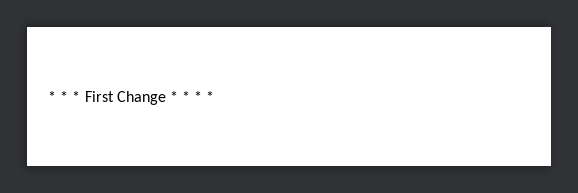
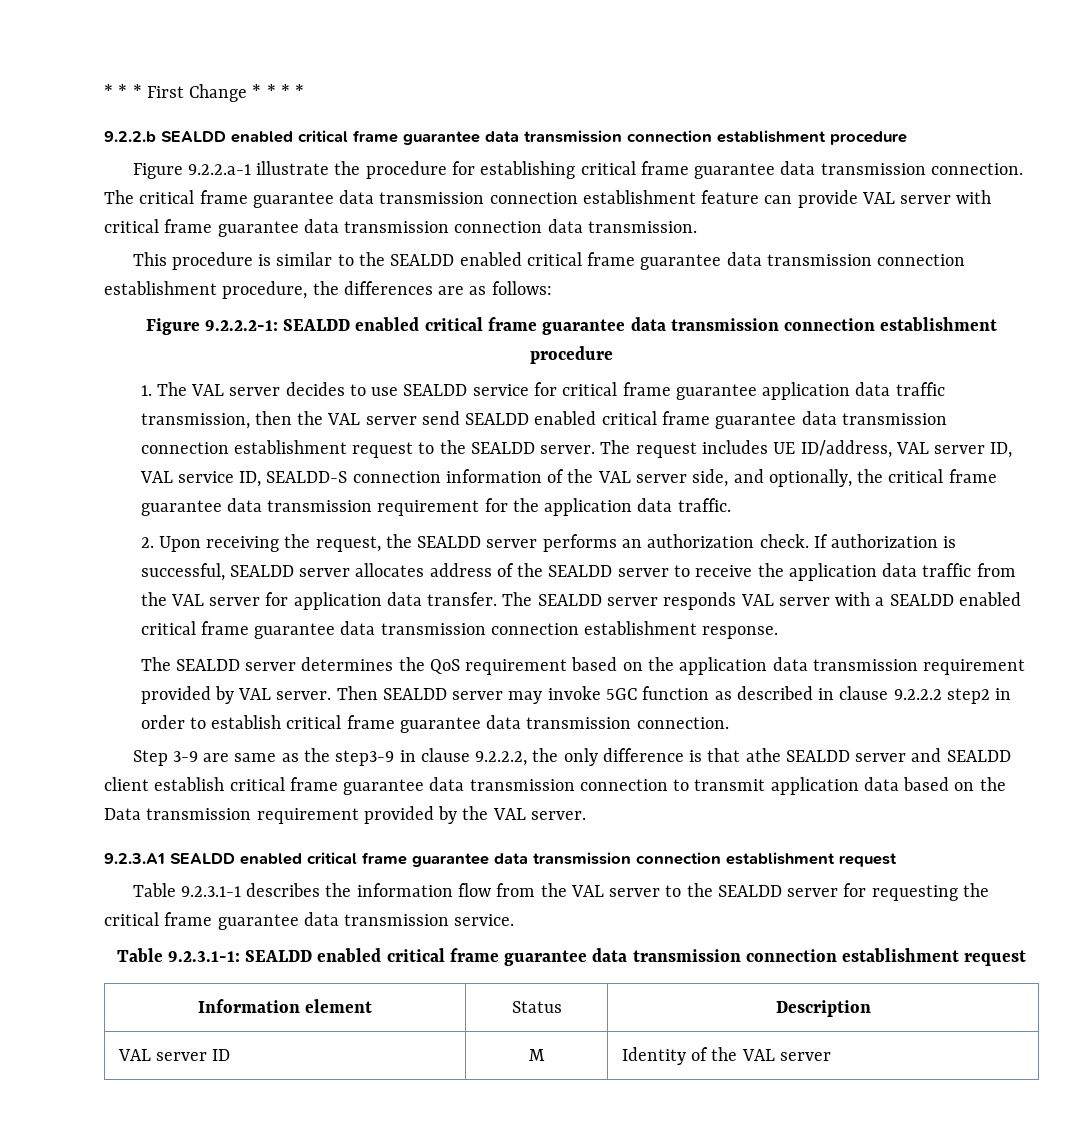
+ 9.2.2.b SEALDD enabled critical frame guarantee data transmission connection establishment procedure
+ Figure 9.2.2.a-1 illustrate the procedure for establishing critical frame guarantee data transmission connection. The critical frame guarantee data transmission connection establishment feature can provide VAL server with critical frame guarantee data transmission connection data transmission.
+ This procedure is similar to the SEALDD enabled critical frame guarantee data transmission connection establishment procedure, the differences are as follows:
+ Figure 9.2.2.2-1: SEALDD enabled critical frame guarantee data transmission connection establishment procedure
+ 1. The VAL server decides to use SEALDD service for critical frame guarantee application data traffic transmission, then the VAL server send SEALDD enabled critical frame guarantee data transmission connection establishment request to the SEALDD server. The request includes UE ID/address, VAL server ID, VAL service ID, SEALDD-S connection information of the VAL server side, and optionally, the critical frame guarantee data transmission requirement for the application data traffic.
+ 2. Upon receiving the request, the SEALDD server performs an authorization check. If authorization is successful, SEALDD server allocates address of the SEALDD server to receive the application data traffic from the VAL server for application data transfer. The SEALDD server responds VAL server with a SEALDD enabled critical frame guarantee data transmission connection establishment response.
+ The SEALDD server determines the QoS requirement based on the application data transmission requirement provided by VAL server. Then SEALDD server may invoke 5GC function as described in clause 9.2.2.2 step2 in order to establish critical frame guarantee data transmission connection.
+ Step 3-9 are same as the step3-9 in clause 9.2.2.2, the only difference is that athe SEALDD server and SEALDD client establish critical frame guarantee data transmission connection to transmit application data based on the Data transmission requirement provided by the VAL server.
+ 9.2.3.A1 SEALDD enabled critical frame guarantee data transmission connection establishment request
+ Table 9.2.3.1-1 describes the information flow from the VAL server to the SEALDD server for requesting the critical frame guarantee data transmission service.
+ Table 9.2.3.1-1: SEALDD enabled critical frame guarantee data transmission connection establishment request
+ Information element | Status | Description
+ VAL server ID | M | Identity of the VAL server

